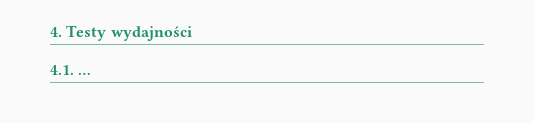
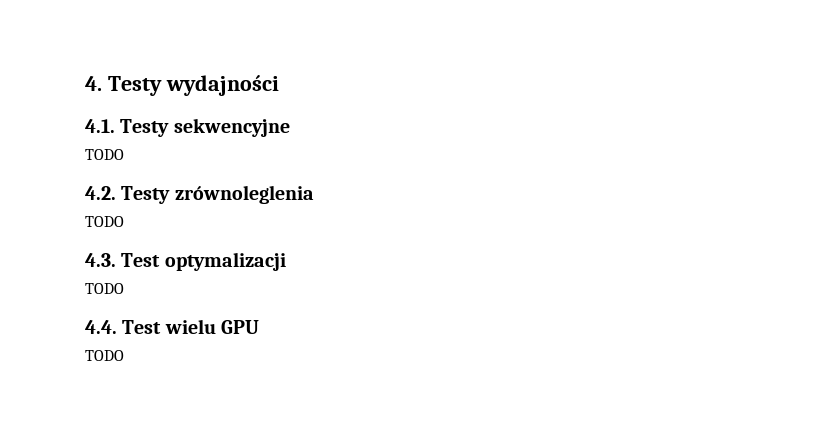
- 4.1. …
+ 4.1. Testy sekwencyjne
+ TODO
+ 4.2. Testy zrównoleglenia
+ TODO
+ 4.3. Test optymalizacji
+ TODO
+ 4.4. Test wielu GPU
+ TODO

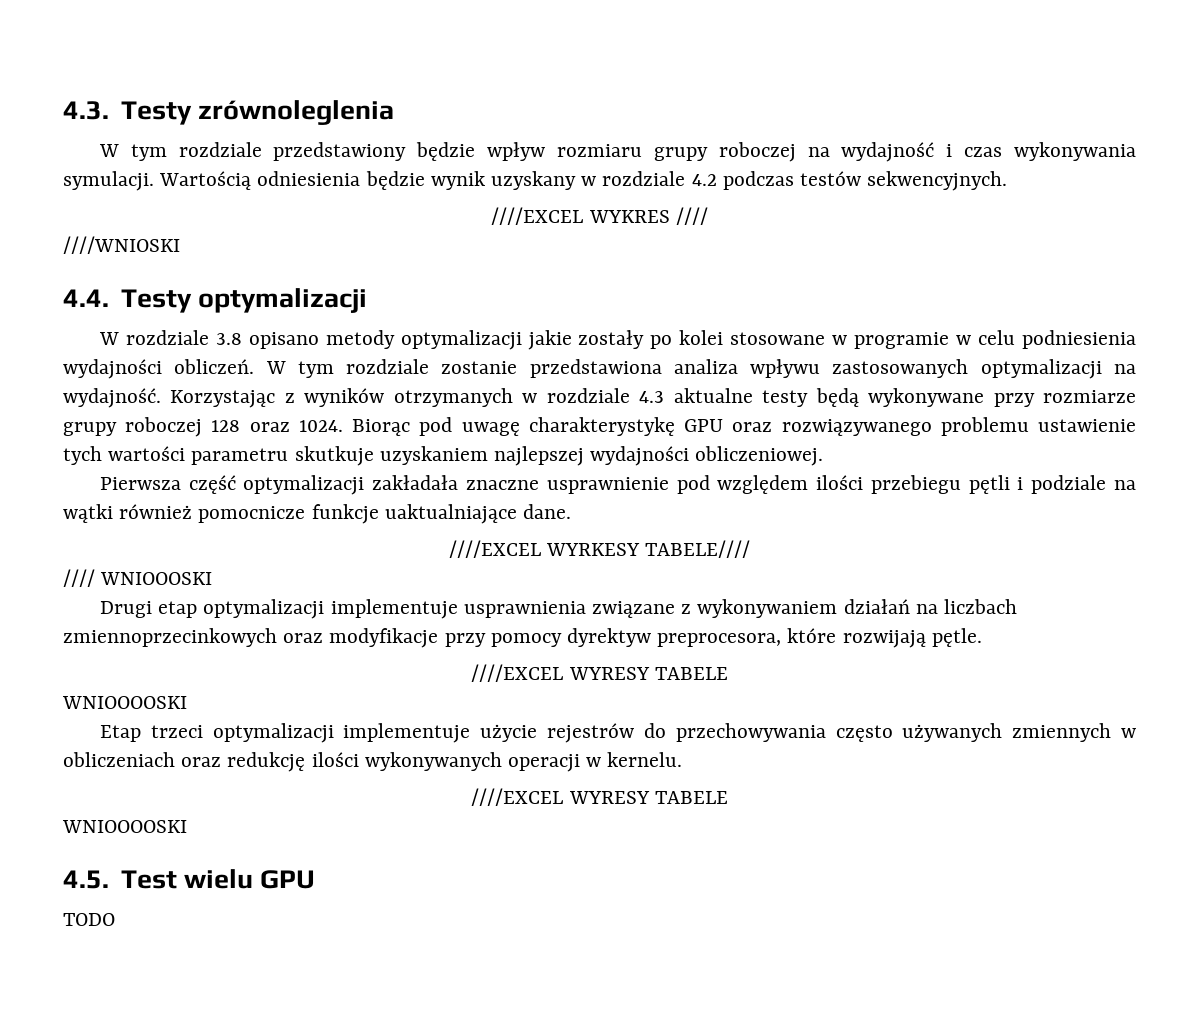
- 4. Testy wydajności
- 4.1. Testy sekwencyjne
- TODO
- 4.2. Testy zrównoleglenia
- TODO
- 4.3. Test optymalizacji
- TODO
- 4.4. Test wielu GPU
+ 4.3. Testy zrównoleglenia
+ W tym rozdziale przedstawiony będzie wpływ rozmiaru grupy roboczej na wydajność i czas wykonywania symulacji. Wartością odniesienia będzie wynik uzyskany w rozdziale 4.2 podczas testów sekwencyjnych.
+ ////EXCEL WYKRES ////
+ ////WNIOSKI
+ 4.4. Testy optymalizacji
+ W rozdziale 3.8 opisano metody optymalizacji jakie zostały po kolei stosowane w programie w celu podniesienia wydajności obliczeń. W tym rozdziale zostanie przedstawiona analiza wpływu zastosowanych optymalizacji na wydajność. Korzystając z wyników otrzymanych w rozdziale 4.3 aktualne testy będą wykonywane przy rozmiarze grupy roboczej 128 oraz 1024. Biorąc pod uwagę charakterystykę GPU oraz rozwiązywanego problemu ustawienie tych wartości parametru skutkuje uzyskaniem najlepszej wydajności obliczeniowej.
+ Pierwsza część optymalizacji zakładała znaczne usprawnienie pod względem ilości przebiegu pętli i podziale na wątki również pomocnicze funkcje uaktualniające dane.
+ ////EXCEL WYRKESY TABELE////
+ //// WNIOOOSKI
+ Drugi etap optymalizacji implementuje usprawnienia związane z wykonywaniem działań na liczbach zmiennoprzecinkowych oraz modyfikacje przy pomocy dyrektyw preprocesora, które rozwijają pętle.
+ ////EXCEL WYRESY TABELE
+ WNIOOOOSKI
+ Etap trzeci optymalizacji implementuje użycie rejestrów do przechowywania często używanych zmiennych w obliczeniach oraz redukcję ilości wykonywanych operacji w kernelu.
+ ////EXCEL WYRESY TABELE
+ WNIOOOOSKI
+ 4.5. Test wielu GPU

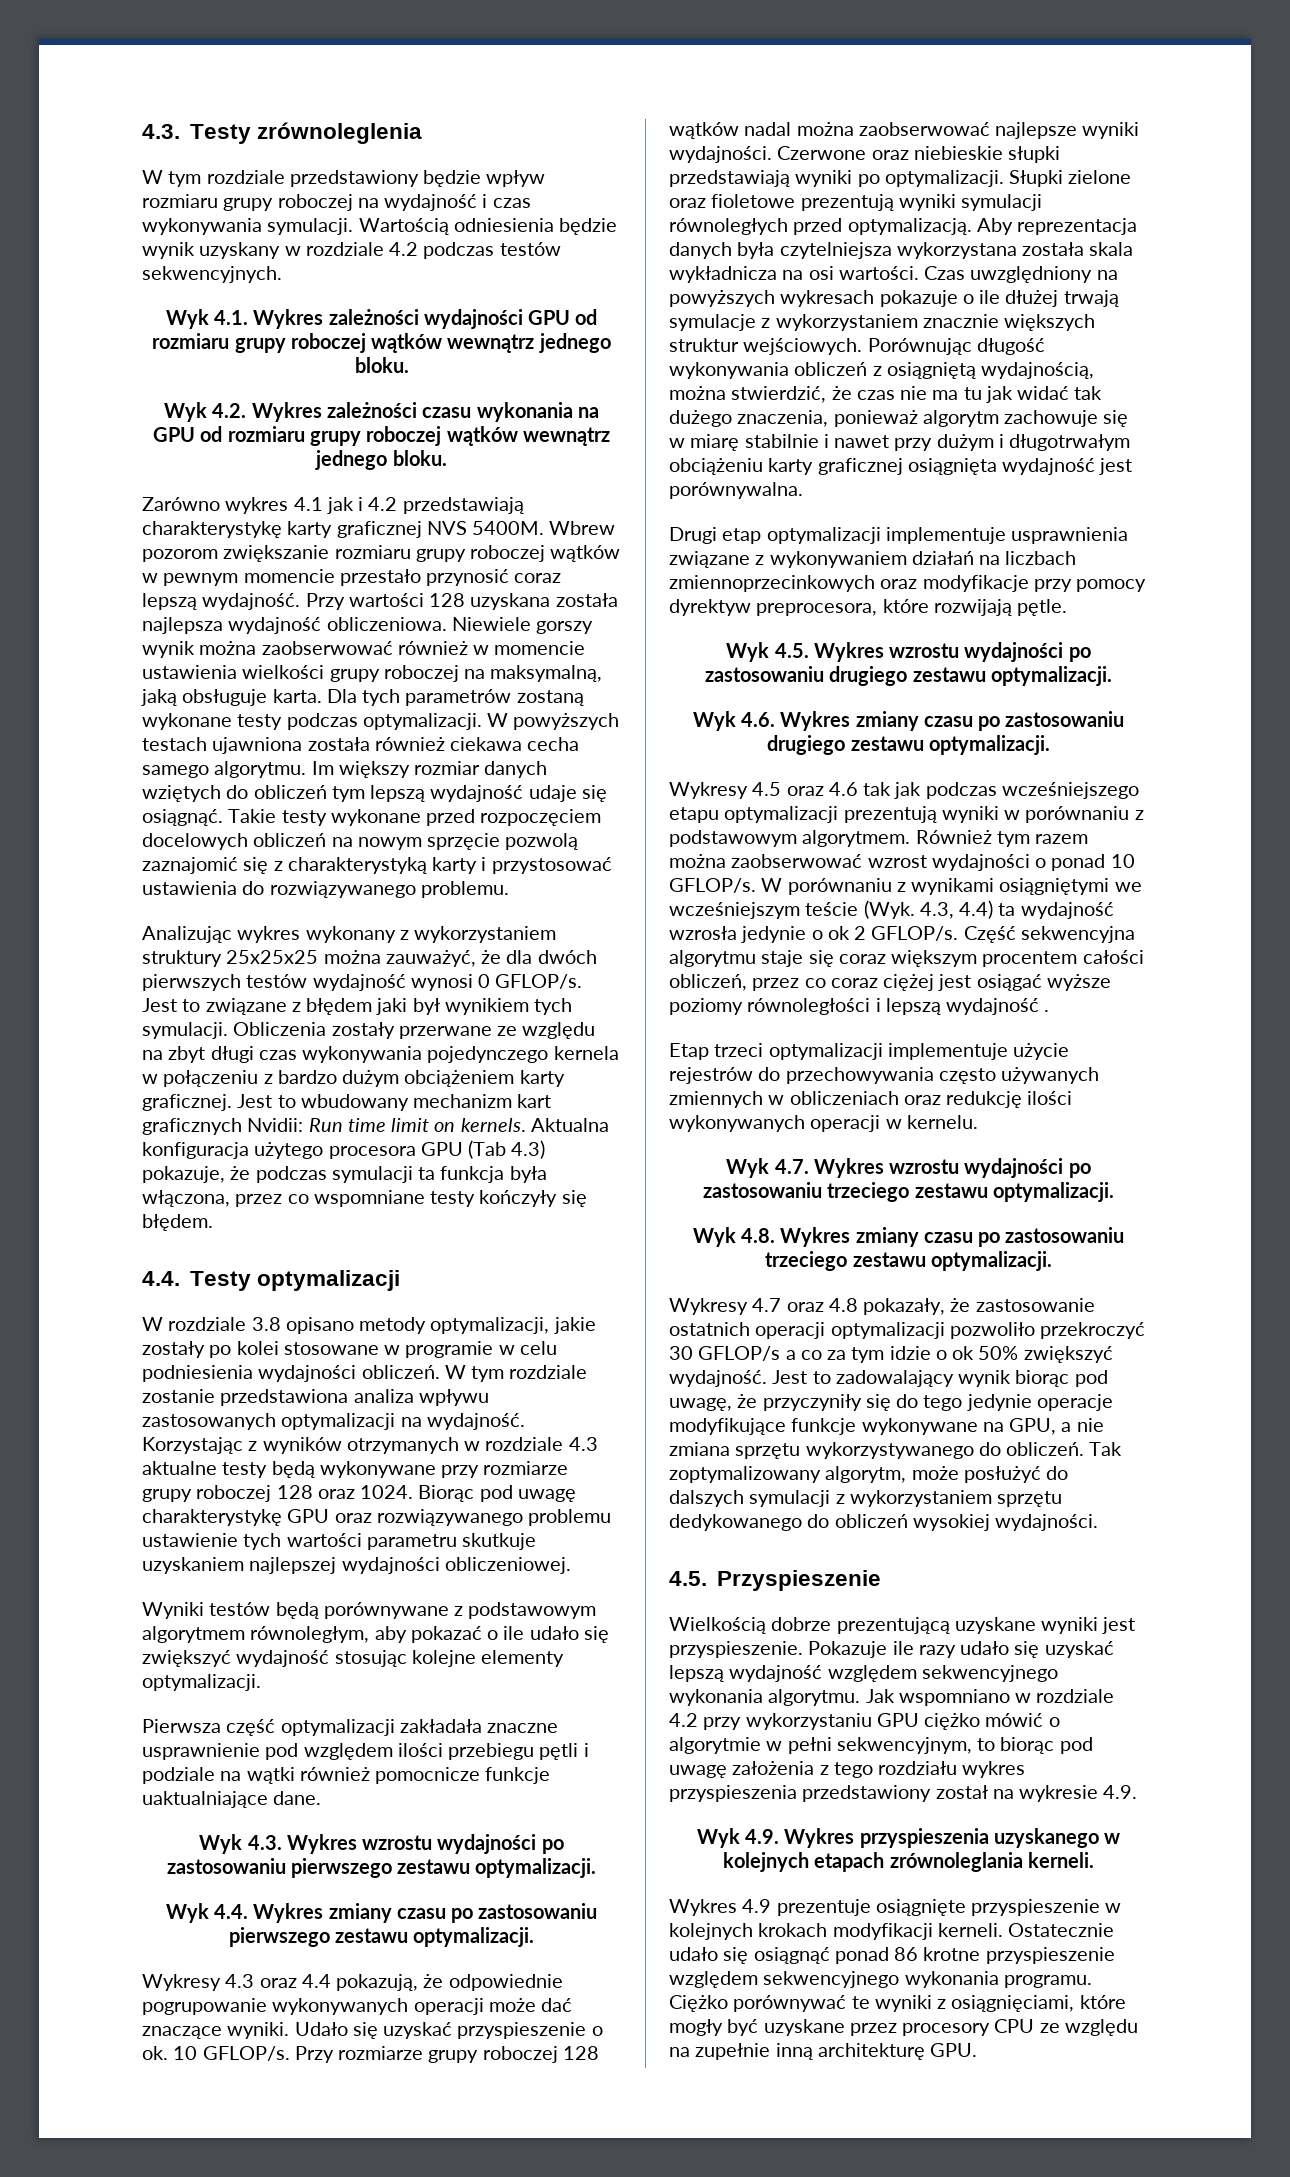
- ////EXCEL WYKRES ////
- ////WNIOSKI
+ Wyk 4.1. Wykres zależności wydajności GPU od rozmiaru grupy roboczej wątków wewnątrz jednego bloku.
+ Wyk 4.2. Wykres zależności czasu wykonania na GPU od rozmiaru grupy roboczej wątków wewnątrz jednego bloku.
+ Zarówno wykres 4.1 jak i 4.2 przedstawiają charakterystykę karty graficznej NVS 5400M. Wbrew pozorom zwiększanie rozmiaru grupy roboczej wątków w pewnym momencie przestało przynosić coraz lepszą wydajność. Przy wartości 128 uzyskana została najlepsza wydajność obliczeniowa. Niewiele gorszy wynik można zaobserwować również w momencie ustawienia wielkości grupy roboczej na maksymalną, jaką obsługuje karta. Dla tych parametrów zostaną wykonane testy podczas optymalizacji. W powyższych testach ujawniona została również ciekawa cecha samego algorytmu. Im większy rozmiar danych wziętych do obliczeń tym lepszą wydajność udaje się osiągnąć. Takie testy wykonane przed rozpoczęciem docelowych obliczeń na nowym sprzęcie pozwolą zaznajomić się z charakterystyką karty i przystosować ustawienia do rozwiązywanego problemu.
+ Analizując wykres wykonany z wykorzystaniem struktury 25x25x25 można zauważyć, że dla dwóch pierwszych testów wydajność wynosi 0 GFLOP/s. Jest to związane z błędem jaki był wynikiem tych symulacji. Obliczenia zostały przerwane ze względu na zbyt długi czas wykonywania pojedynczego kernela w połączeniu z bardzo dużym obciążeniem karty graficznej. Jest to wbudowany mechanizm kart graficznych Nvidii: Run time limit on kernels. Aktualna konfiguracja użytego procesora GPU (Tab 4.3) pokazuje, że podczas symulacji ta funkcja była włączona, przez co wspomniane testy kończyły się błędem.
- W rozdziale 3.8 opisano metody optymalizacji jakie zostały po kolei stosowane w programie w celu podniesienia wydajności obliczeń.
+ W rozdziale 3.8 opisano metody optymalizacji, jakie zostały po kolei stosowane w programie w celu podniesienia wydajności obliczeń.
+ Wyniki testów będą porównywane z podstawowym algorytmem równoległym, aby pokazać o ile udało się zwiększyć wydajność stosując kolejne elementy optymalizacji.
- ////EXCEL WYRKESY TABELE////
- //// WNIOOOSKI
+ Wyk 4.3. Wykres wzrostu wydajności po zastosowaniu pierwszego zestawu optymalizacji.
+ Wyk 4.4. Wykres zmiany czasu po zastosowaniu pierwszego zestawu optymalizacji.
+ Wykresy 4.3 oraz 4.4 pokazują, że odpowiednie pogrupowanie wykonywanych operacji może dać znaczące wyniki. Udało się uzyskać przyspieszenie o ok. 10 GFLOP/s. Przy rozmiarze grupy roboczej 128 wątków nadal można zaobserwować najlepsze wyniki wydajności. Czerwone oraz niebieskie słupki przedstawiają wyniki po optymalizacji. Słupki zielone oraz fioletowe prezentują wyniki symulacji równoległych przed optymalizacją. Aby reprezentacja danych była czytelniejsza wykorzystana została skala wykładnicza na osi wartości. Czas uwzględniony na powyższych wykresach pokazuje o ile dłużej trwają symulacje z wykorzystaniem znacznie większych struktur wejściowych. Porównując długość wykonywania obliczeń z osiągniętą wydajnością, można stwierdzić, że czas nie ma tu jak widać tak dużego znaczenia, ponieważ algorytm zachowuje się w miarę stabilnie i nawet przy dużym i długotrwałym obciążeniu karty graficznej osiągnięta wydajność jest porównywalna.
  Drugi etap optymalizacji implementuje usprawnienia związane z wykonywaniem działań na liczbach zmiennoprzecinkowych oraz modyfikacje przy pomocy dyrektyw preprocesora, które rozwijają pętle.
- ////EXCEL WYRESY TABELE
- WNIOOOOSKI
+ Wyk 4.5. Wykres wzrostu wydajności po zastosowaniu drugiego zestawu optymalizacji.
+ Wyk 4.6. Wykres zmiany czasu po zastosowaniu drugiego zestawu optymalizacji.
+ Wykresy 4.5 oraz 4.6 tak jak podczas wcześniejszego etapu optymalizacji prezentują wyniki w porównaniu z podstawowym algorytmem. Również tym razem można zaobserwować wzrost wydajności o ponad 10 GFLOP/s. W porównaniu z wynikami osiągniętymi we wcześniejszym teście (Wyk. 4.3, 4.4) ta wydajność wzrosła jedynie o ok 2 GFLOP/s. Część sekwencyjna algorytmu staje się coraz większym procentem całości obliczeń, przez co coraz ciężej jest osiągać wyższe poziomy równoległości i lepszą wydajność .
  Etap trzeci optymalizacji implementuje użycie rejestrów do przechowywania często używanych zmiennych w obliczeniach oraz redukcję ilości wykonywanych operacji w kernelu.
- ////EXCEL WYRESY TABELE
- WNIOOOOSKI
- 4.5. Test wielu GPU
- TODO
+ Wyk 4.7. Wykres wzrostu wydajności po zastosowaniu trzeciego zestawu optymalizacji.
+ Wyk 4.8. Wykres zmiany czasu po zastosowaniu trzeciego zestawu optymalizacji.
+ Wykresy 4.7 oraz 4.8 pokazały, że zastosowanie ostatnich operacji optymalizacji pozwoliło przekroczyć 30 GFLOP/s a co za tym idzie o ok 50% zwiększyć wydajność. Jest to zadowalający wynik biorąc pod uwagę, że przyczyniły się do tego jedynie operacje modyfikujące funkcje wykonywane na GPU, a nie zmiana sprzętu wykorzystywanego do obliczeń. Tak zoptymalizowany algorytm, może posłużyć do dalszych symulacji z wykorzystaniem sprzętu dedykowanego do obliczeń wysokiej wydajności.
+ 4.5. Przyspieszenie
+ Wielkością dobrze prezentującą uzyskane wyniki jest przyspieszenie. Pokazuje ile razy udało się uzyskać lepszą wydajność względem sekwencyjnego wykonania algorytmu. Jak wspomniano w rozdziale 4.2 przy wykorzystaniu GPU ciężko mówić o algorytmie w pełni sekwencyjnym, to biorąc pod uwagę założenia z tego rozdziału wykres przyspieszenia przedstawiony został na wykresie 4.9.
+ Wyk 4.9. Wykres przyspieszenia uzyskanego w kolejnych etapach zrównoleglania kerneli.
+ Wykres 4.9 prezentuje osiągnięte przyspieszenie w kolejnych krokach modyfikacji kerneli. Ostatecznie udało się osiągnąć ponad 86 krotne przyspieszenie względem sekwencyjnego wykonania programu. Ciężko porównywać te wyniki z osiągnięciami, które mogły być uzyskane przez procesory CPU ze względu na zupełnie inną architekturę GPU.

